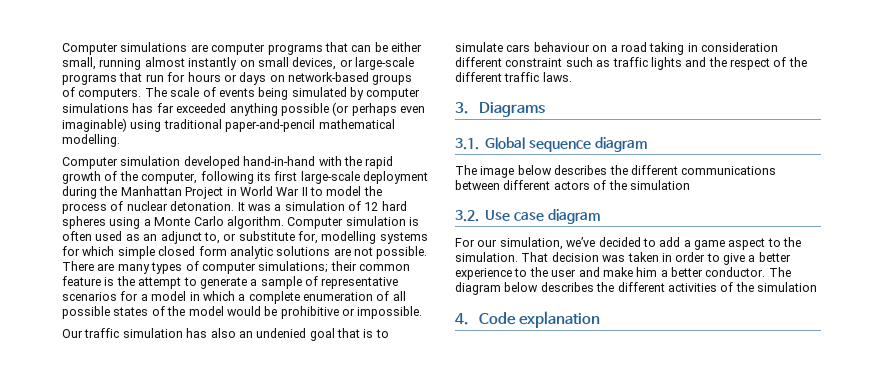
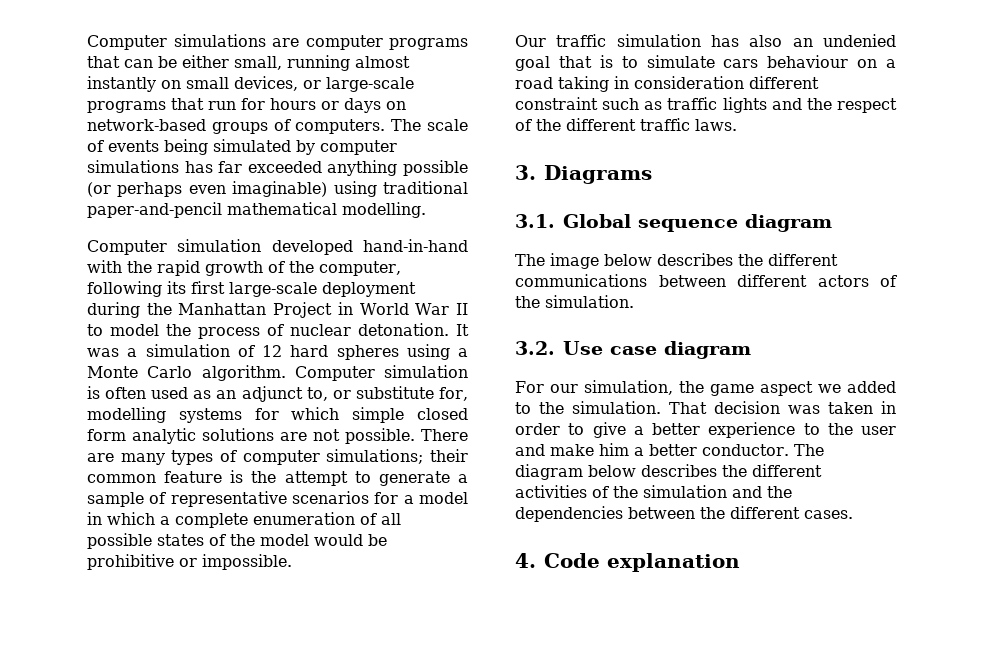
- The image below describes the different communications between different actors of the simulation
+ The image below describes the different communications between different actors of the simulation.
- For our simulation, we’ve decided to add a game aspect to the simulation.
+ For our simulation, the game aspect we added to the simulation.
- The diagram below describes the different activities of the simulation
+ The diagram below describes the different activities of the simulation and the dependencies between the different cases.

